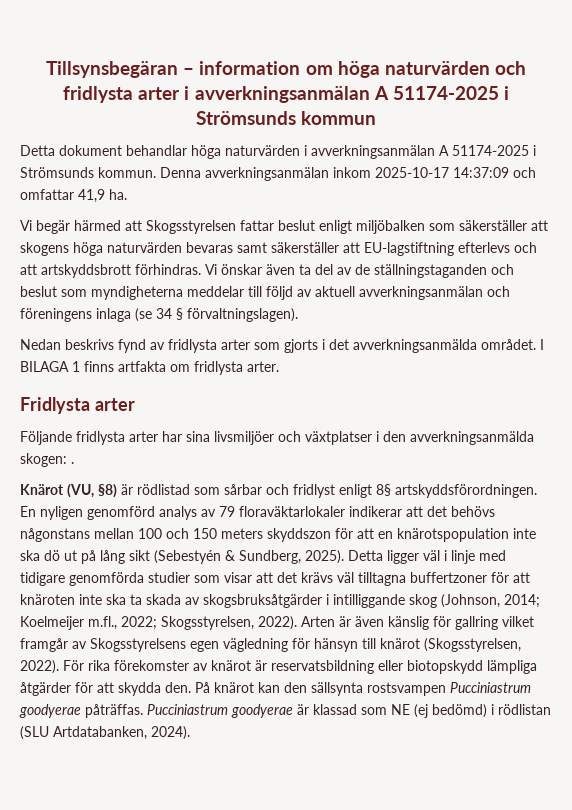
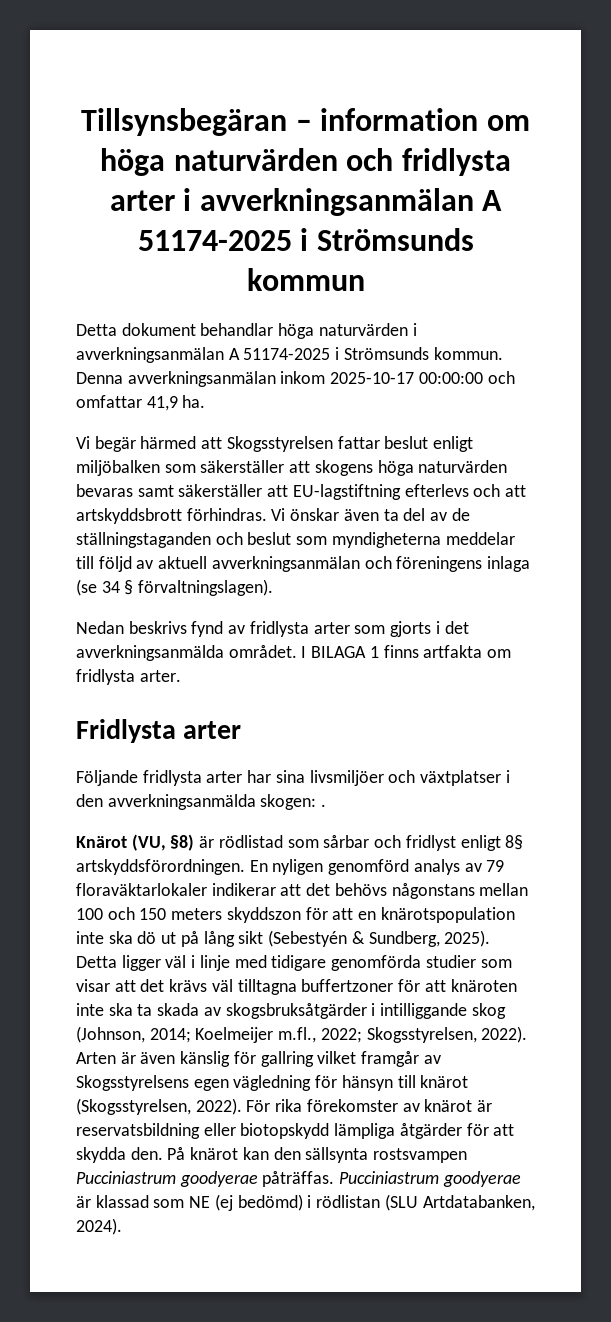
- Denna avverkningsanmälan inkom 2025-10-17 14:37:09 och omfattar 41,9 ha.
+ Denna avverkningsanmälan inkom 2025-10-17 00:00:00 och omfattar 41,9 ha.

